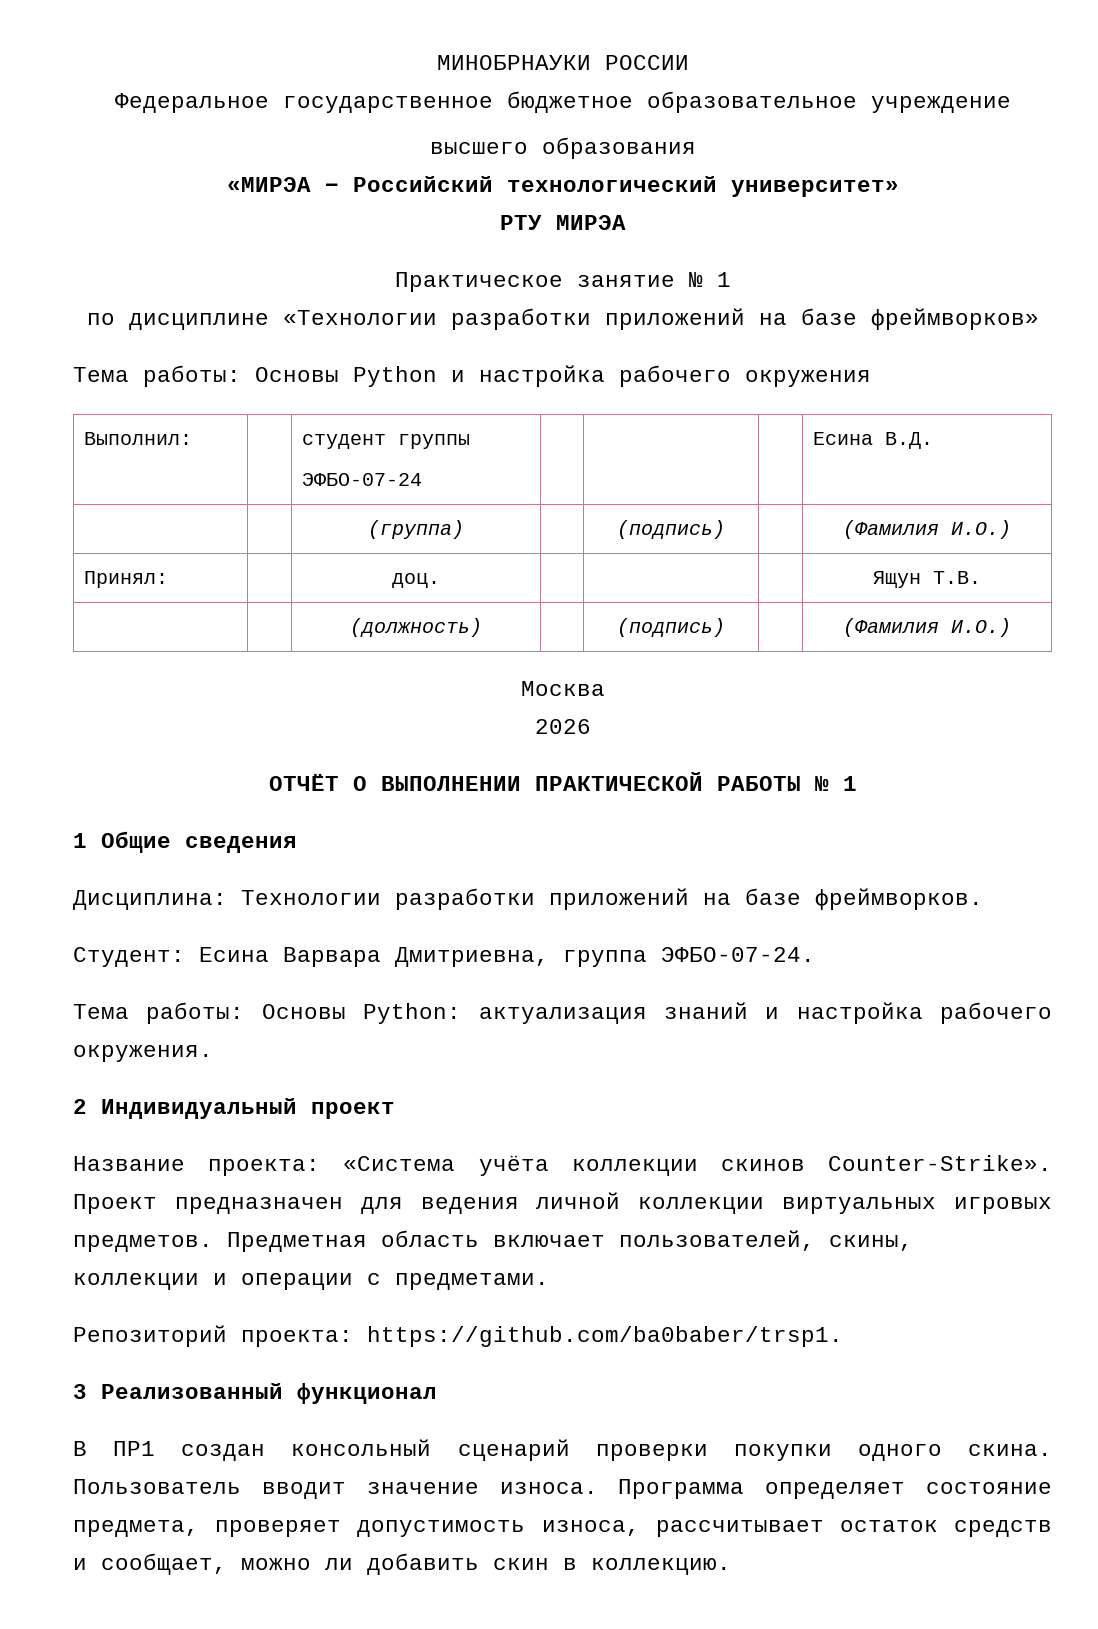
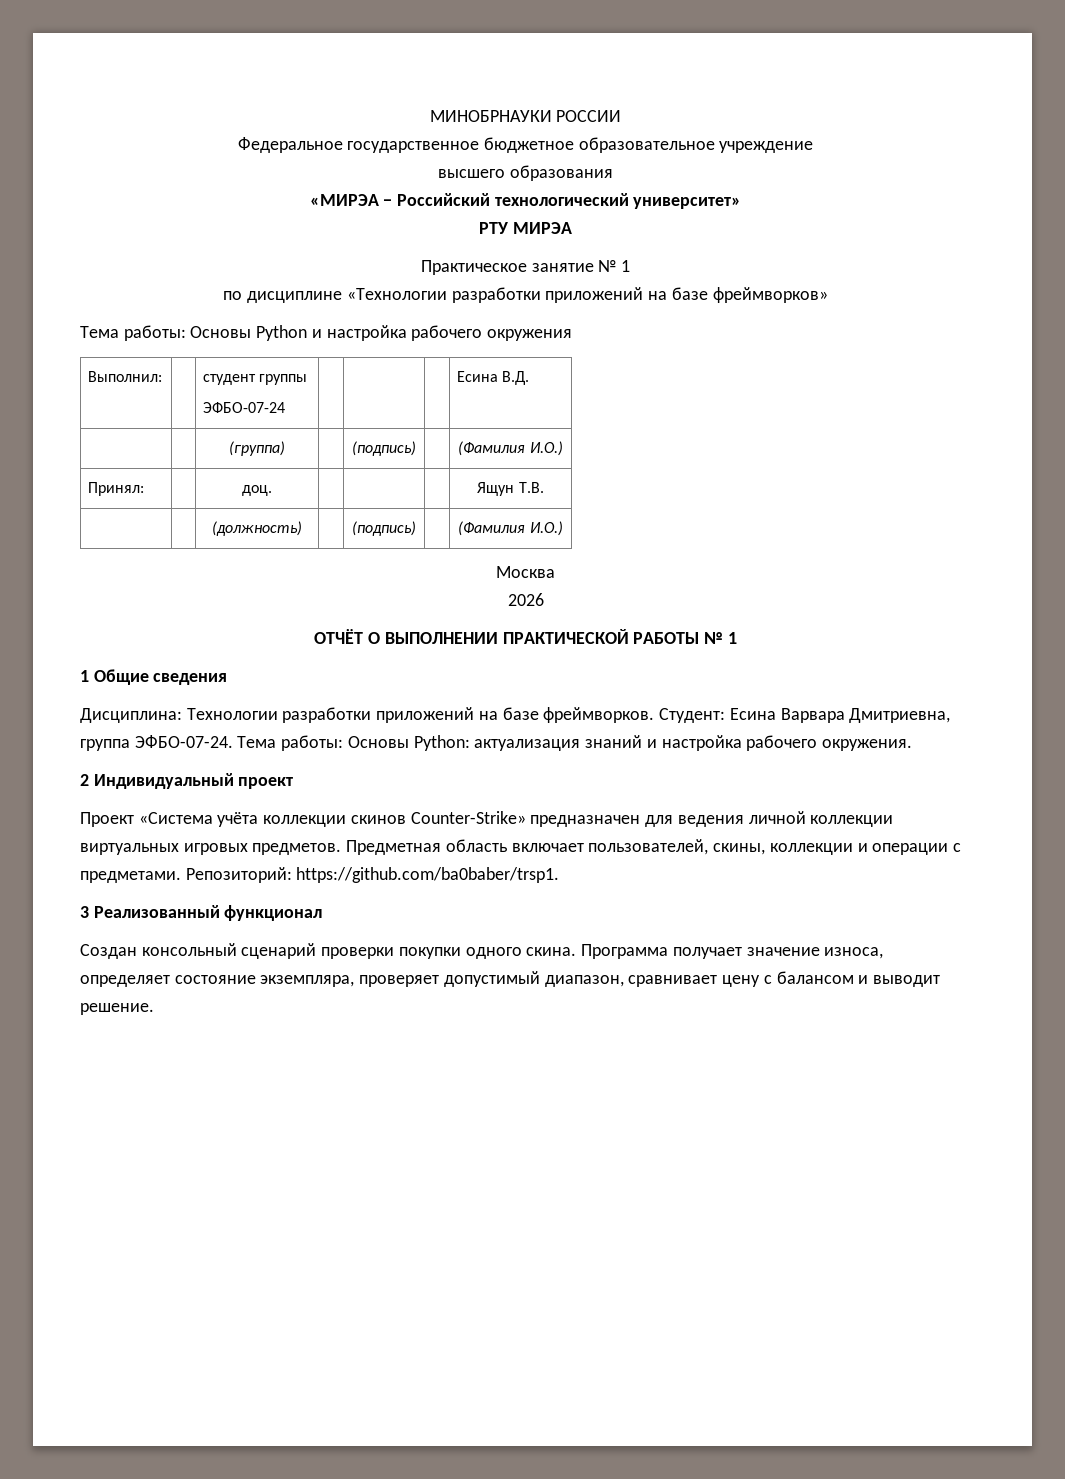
- Дисциплина: Технологии разработки приложений на базе фреймворков.
- Студент: Есина Варвара Дмитриевна, группа ЭФБО-07-24.
- Тема работы: Основы Python: актуализация знаний и настройка рабочего окружения.
+ Дисциплина: Технологии разработки приложений на базе фреймворков. Студент: Есина Варвара Дмитриевна, группа ЭФБО-07-24. Тема работы: Основы Python: актуализация знаний и настройка рабочего окружения.
- Название проекта: «Система учёта коллекции скинов Counter-Strike». Проект предназначен для ведения личной коллекции виртуальных игровых предметов.
+ Проект «Система учёта коллекции скинов Counter-Strike» предназначен для ведения личной коллекции виртуальных игровых предметов.
- Предметная область включает пользователей, скины, коллекции и операции с предметами.
- Репозиторий проекта: https://github.com/ba0baber/trsp1.
+ Предметная область включает пользователей, скины, коллекции и операции с предметами. Репозиторий: https://github.com/ba0baber/trsp1.
- В ПР1 создан консольный сценарий проверки покупки одного скина.
+ Создан консольный сценарий проверки покупки одного скина.
- Пользователь вводит значение износа. Программа определяет состояние предмета, проверяет допустимость износа, рассчитывает остаток средств и сообщает, можно ли добавить скин в коллекцию.
+ Программа получает значение износа, определяет состояние экземпляра, проверяет допустимый диапазон, сравнивает цену с балансом и выводит решение.

